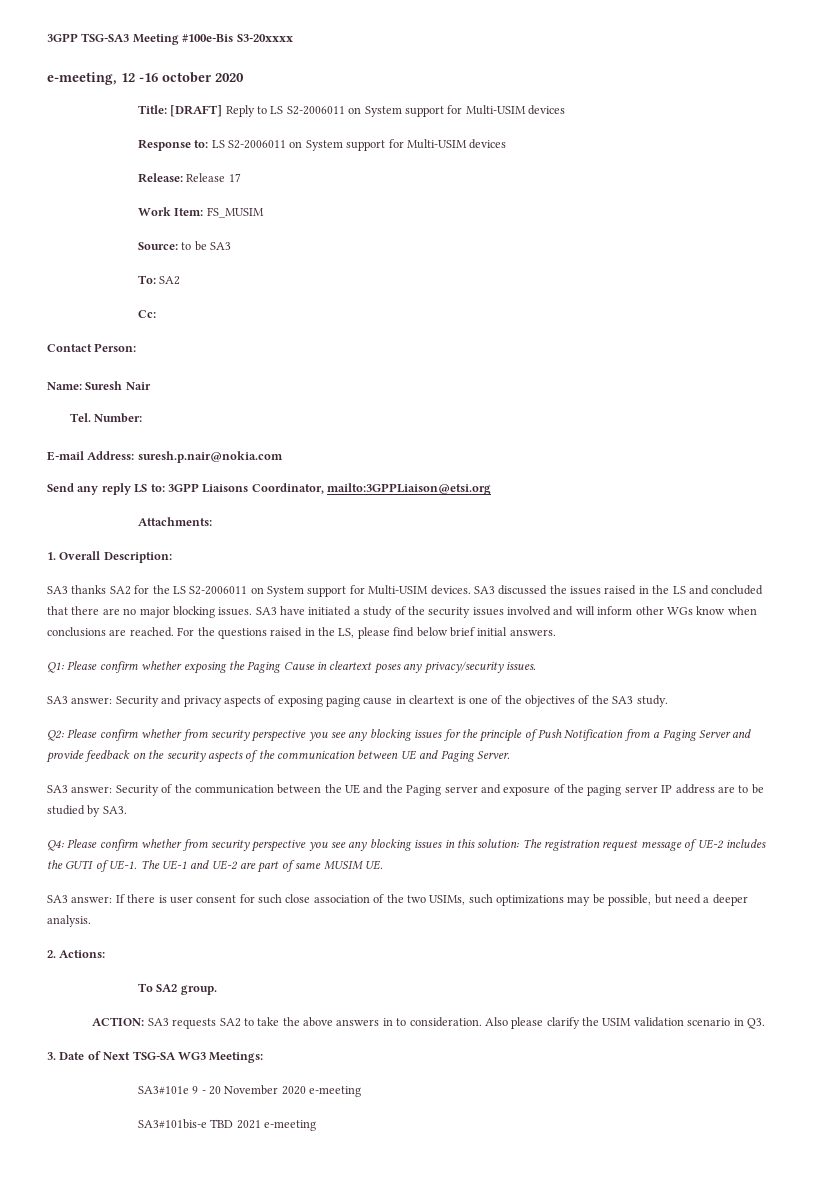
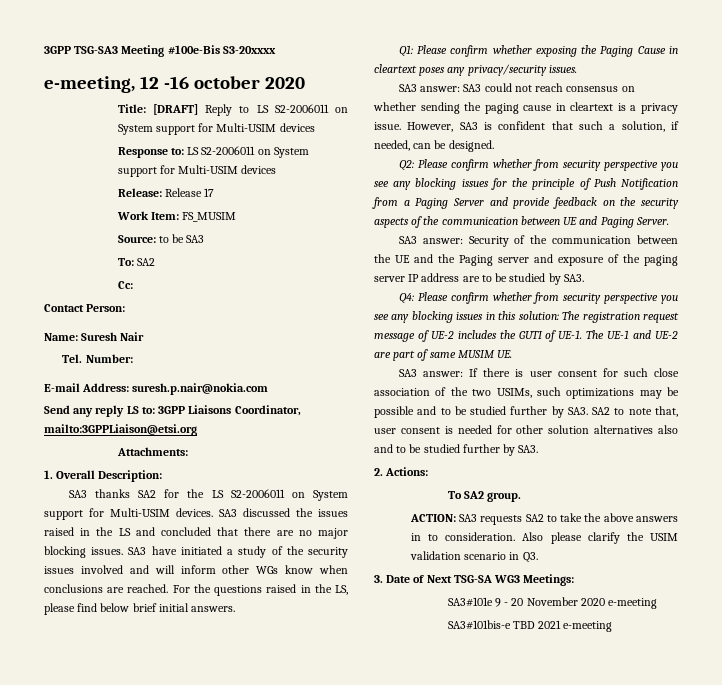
- SA3 answer: Security and privacy aspects of exposing paging cause in cleartext is one of the objectives of the SA3 study.
+ SA3 answer: SA3 could not reach consensus on whether sending the paging cause in cleartext is a privacy issue. However, SA3 is confident that such a solution, if needed, can be designed.
- SA3 answer: If there is user consent for such close association of the two USIMs, such optimizations may be possible, but need a deeper analysis.
+ SA3 answer: If there is user consent for such close association of the two USIMs, such optimizations may be possible and to be studied further by SA3. SA2 to note that, user consent is needed for other solution alternatives also and to be studied further by SA3.

